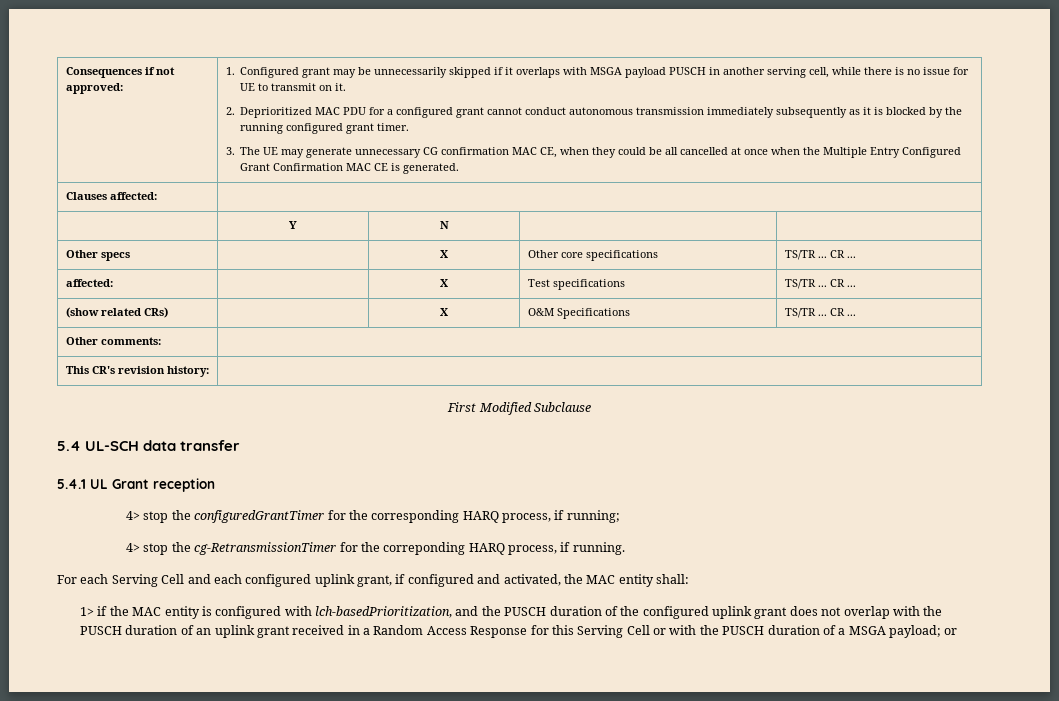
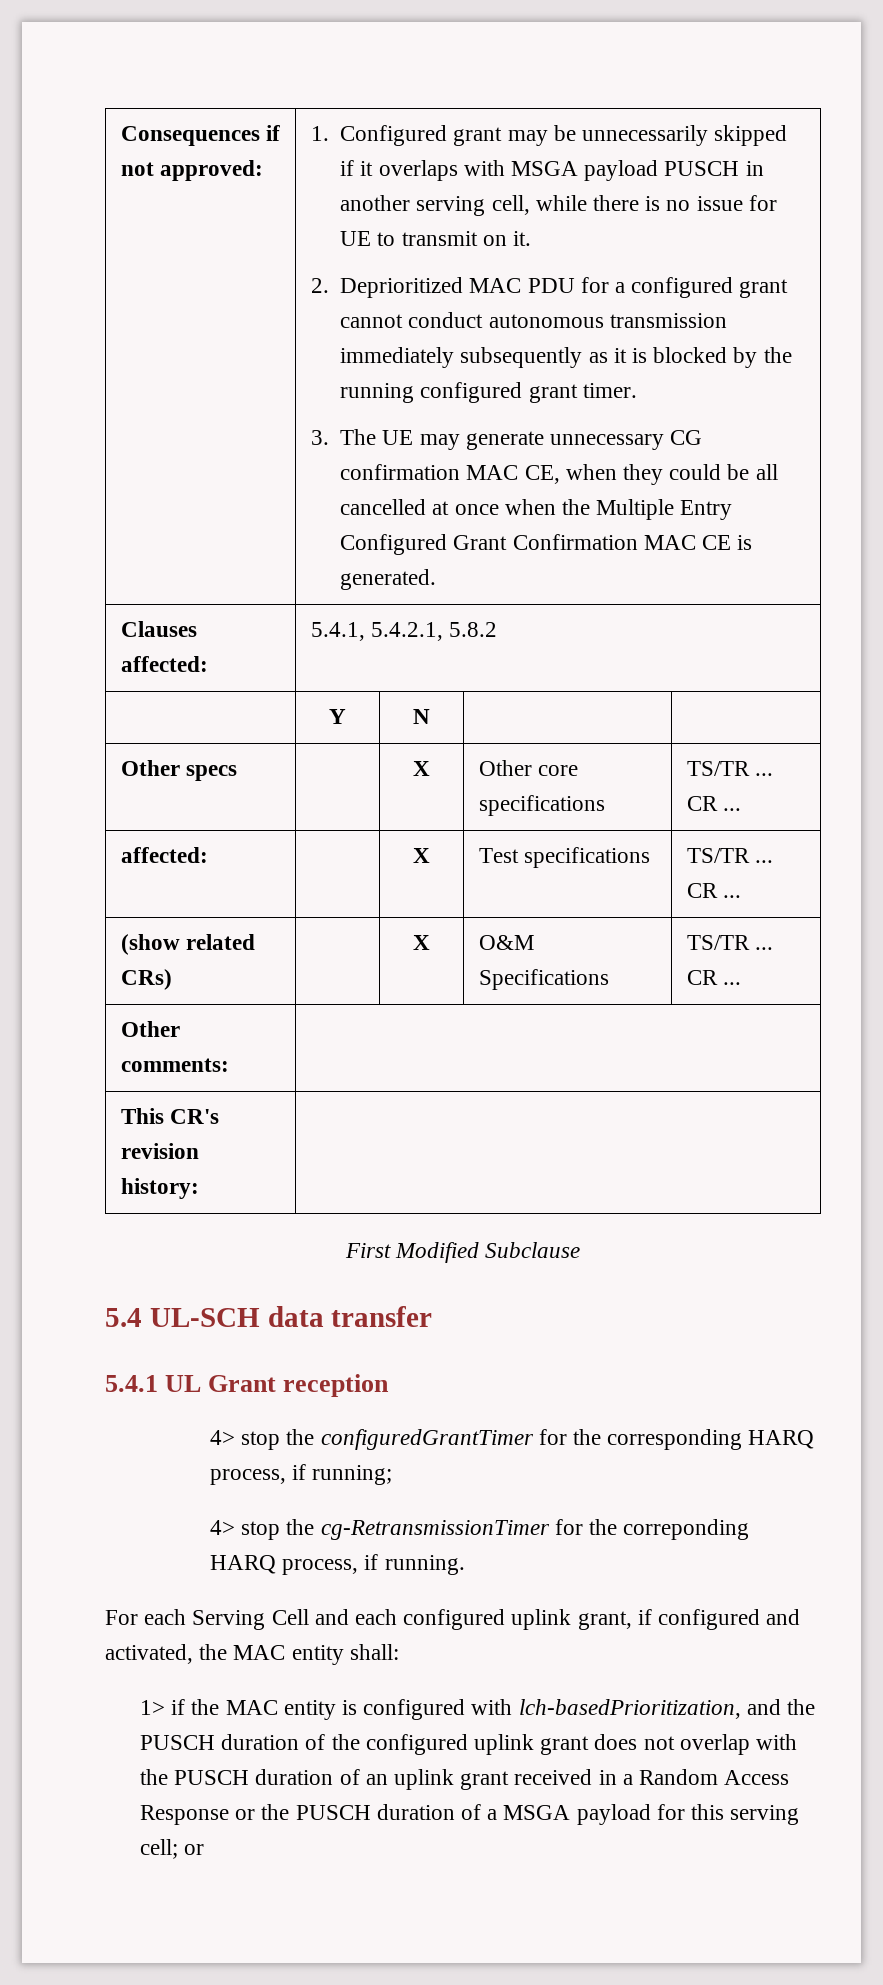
- Clauses affected: |
+ Clauses affected: | 5.4.1, 5.4.2.1, 5.8.2
- 1> if the MAC entity is configured with lch-basedPrioritization, and the PUSCH duration of the configured uplink grant does not overlap with the PUSCH duration of an uplink grant received in a Random Access Response for this Serving Cell or with the PUSCH duration of a MSGA payload; or
+ 1> if the MAC entity is configured with lch-basedPrioritization, and the PUSCH duration of the configured uplink grant does not overlap with the PUSCH duration of an uplink grant received in a Random Access Response or the PUSCH duration of a MSGA payload for this serving cell; or

